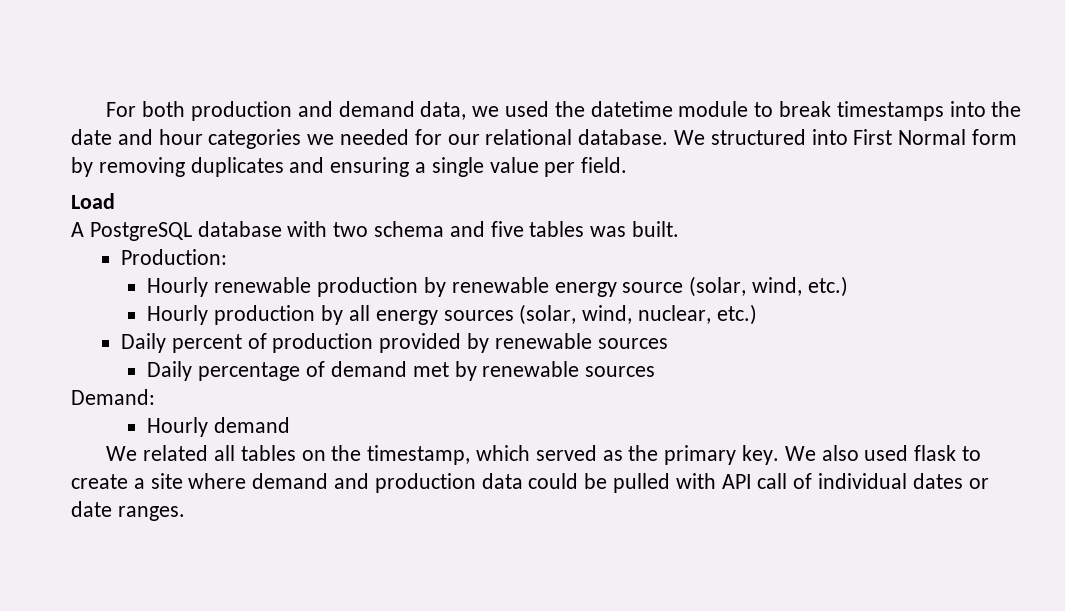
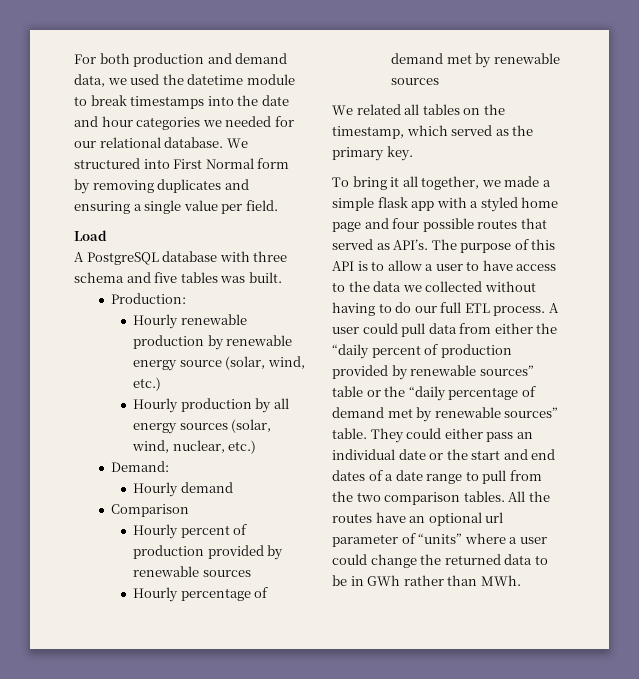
- A PostgreSQL database with two schema and five tables was built.
+ A PostgreSQL database with three schema and five tables was built.
- Daily percent of production provided by renewable sources
+ Demand:
+ Hourly demand
+ Comparison
+ Hourly percent of production provided by renewable sources
- Daily percentage of demand met by renewable sources
+ Hourly percentage of demand met by renewable sources
- Demand:
- Hourly demand
- We related all tables on the timestamp, which served as the primary key. We also used flask to create a site where demand and production data could be pulled with API call of individual dates or date ranges.
+ We related all tables on the timestamp, which served as the primary key.
+ To bring it all together, we made a simple flask app with a styled home page and four possible routes that served as API’s. The purpose of this API is to allow a user to have access to the data we collected without having to do our full ETL process. A user could pull data from either the “daily percent of production provided by renewable sources” table or the “daily percentage of demand met by renewable sources” table. They could either pass an individual date or the start and end dates of a date range to pull from the two comparison tables. All the routes have an optional url parameter of “units” where a user could change the returned data to be in GWh rather than MWh.

